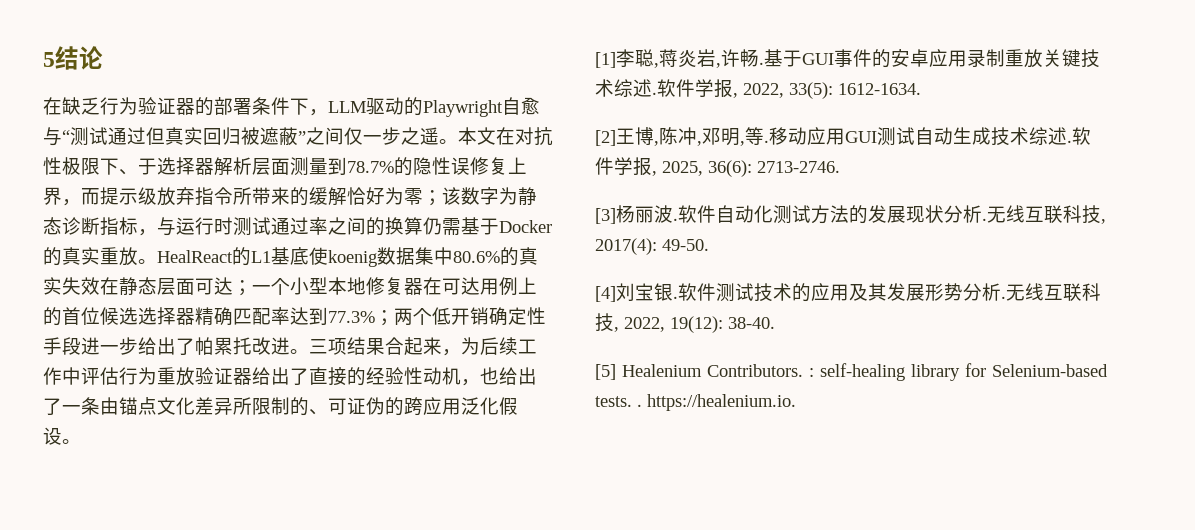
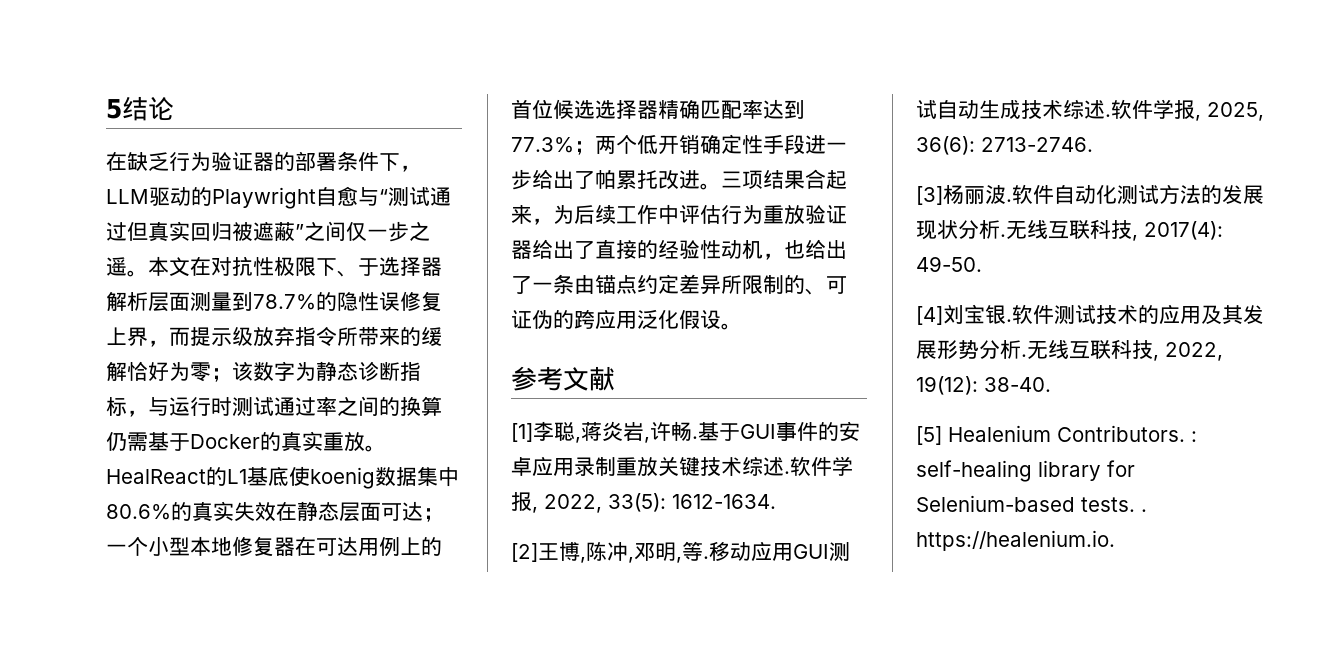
- 三项结果合起来，为后续工作中评估行为重放验证器给出了直接的经验性动机，也给出了一条由锚点文化差异所限制的、可证伪的跨应用泛化假设。
+ 三项结果合起来，为后续工作中评估行为重放验证器给出了直接的经验性动机，也给出了一条由锚点约定差异所限制的、可证伪的跨应用泛化假设。
+ 参考文献

